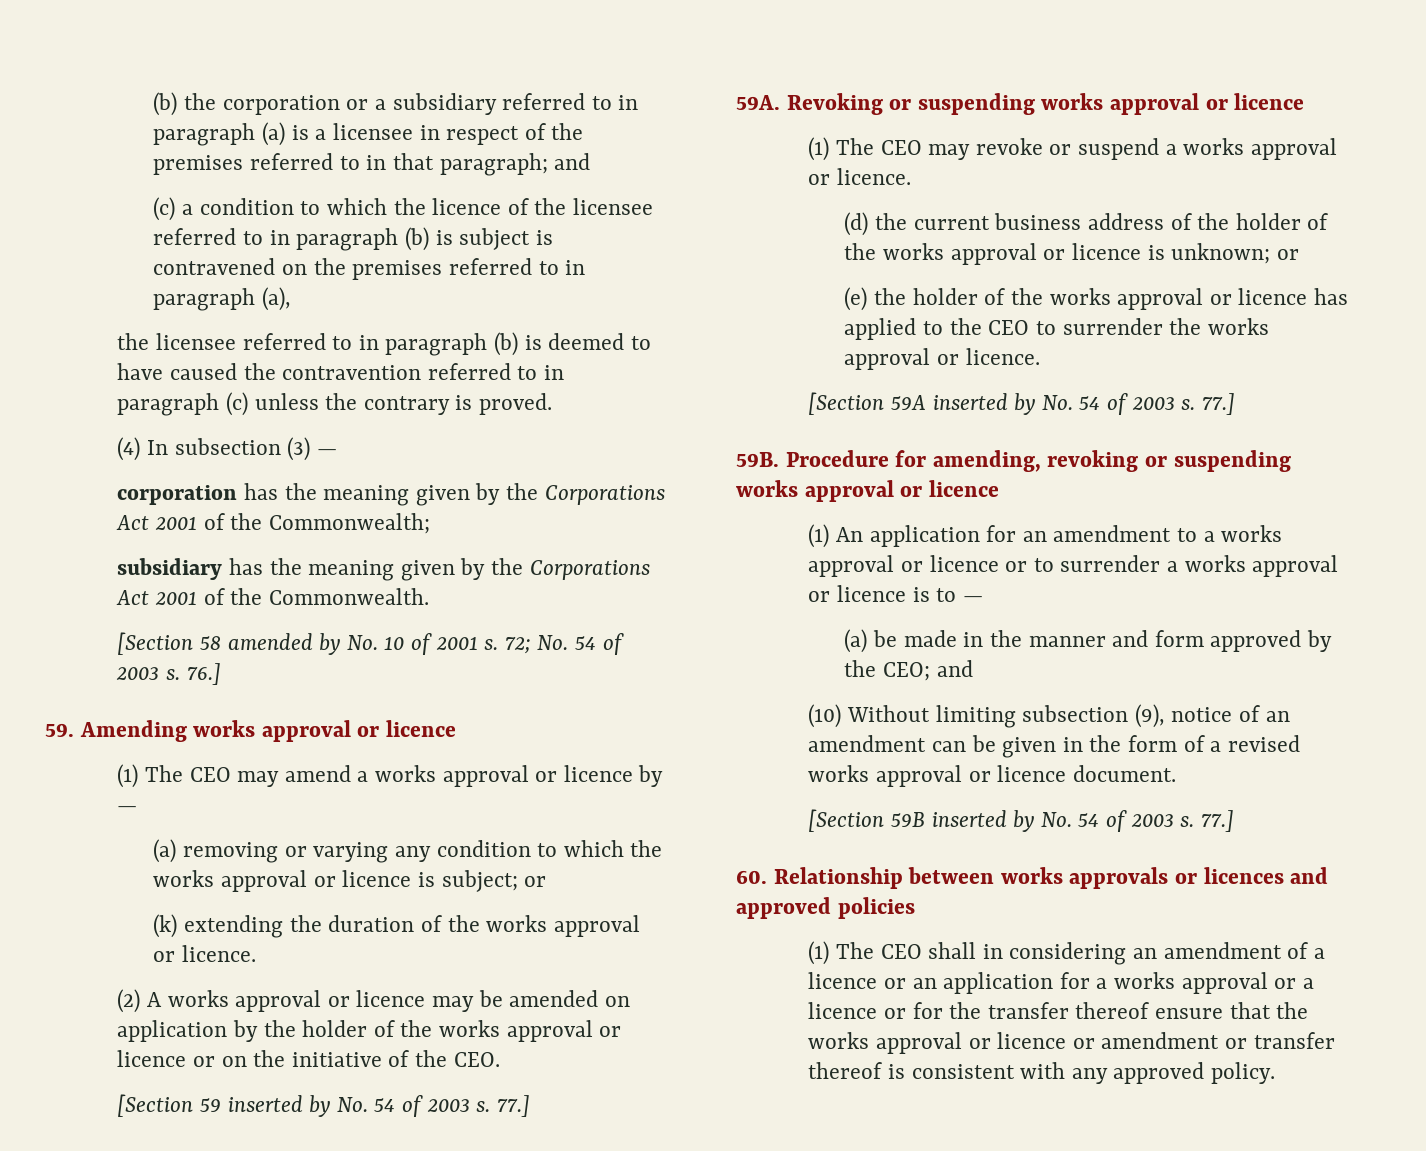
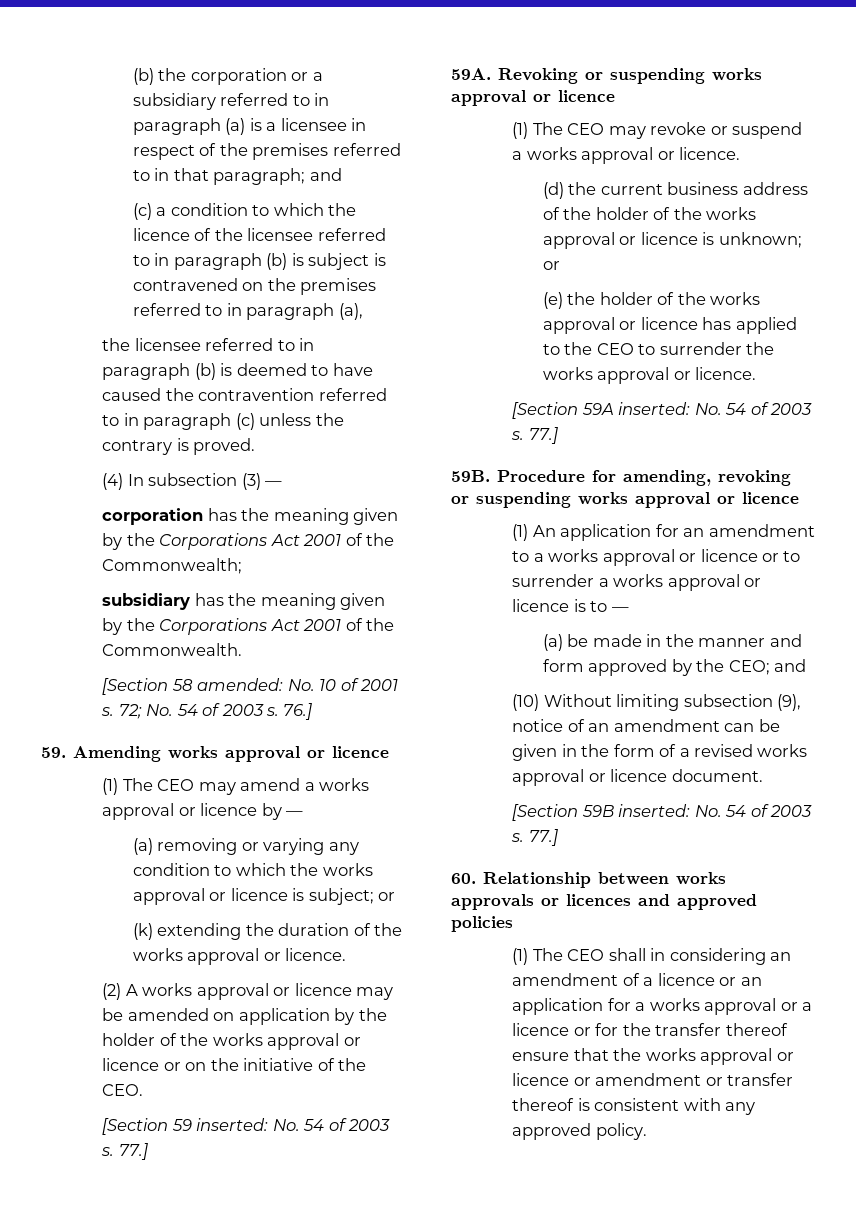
- [Section 58 amended by No. 10 of 2001 s.
+ [Section 58 amended: No. 10 of 2001 s.
- [Section 59 inserted by No. 54 of 2003 s.
+ [Section 59 inserted: No. 54 of 2003 s.
- [Section 59A inserted by No. 54 of 2003 s.
+ [Section 59A inserted: No. 54 of 2003 s.
- [Section 59B inserted by No. 54 of 2003 s.
+ [Section 59B inserted: No. 54 of 2003 s.

